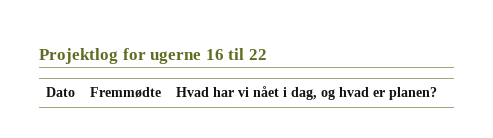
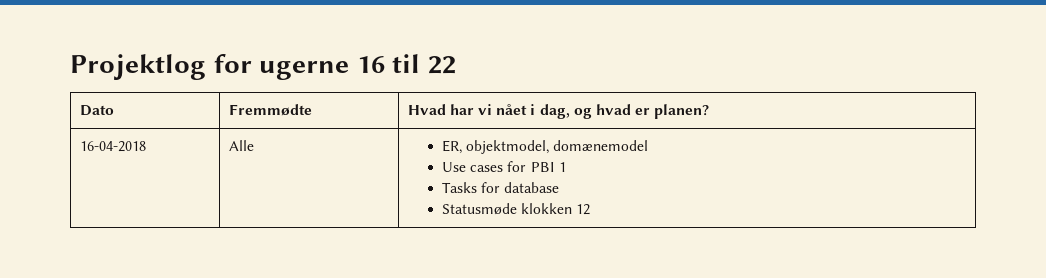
+ 16-04-2018 | Alle | ER, objektmodel, domænemodel
+ Use cases for PBI 1
+ Tasks for database
+ Statusmøde klokken 12

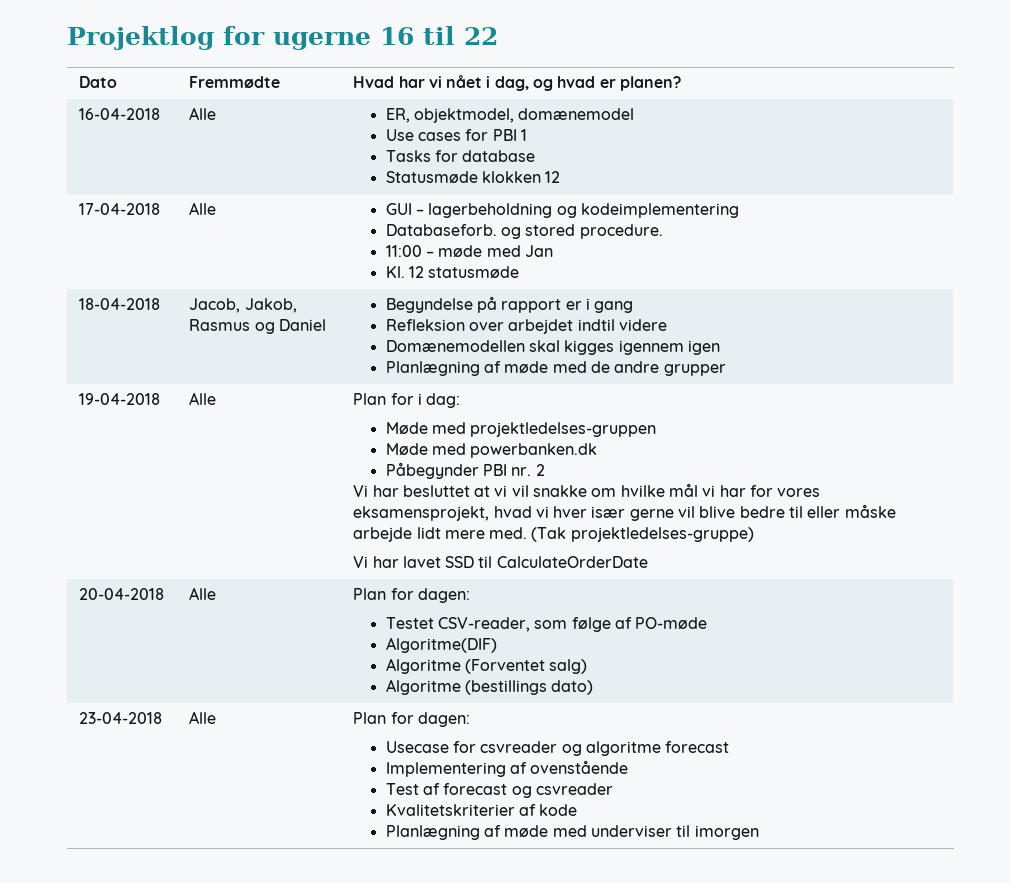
+ 17-04-2018 | Alle | GUI – lagerbeholdning og kodeimplementering
+ Databaseforb. og stored procedure.
+ 11:00 – møde med Jan
+ Kl. 12 statusmøde
+ 18-04-2018 | Jacob, Jakob, Rasmus og Daniel | Begyndelse på rapport er i gang
+ Refleksion over arbejdet indtil videre
+ Domænemodellen skal kigges igennem igen
+ Planlægning af møde med de andre grupper
+ 19-04-2018 | Alle | Plan for i dag:
+ Møde med projektledelses-gruppen
+ Møde med powerbanken.dk
+ Påbegynder PBI nr. 2
+ Vi har besluttet at vi vil snakke om hvilke mål vi har for vores eksamensprojekt, hvad vi hver især gerne vil blive bedre til eller måske arbejde lidt mere med. (Tak projektledelses-gruppe)
+ Vi har lavet SSD til CalculateOrderDate
+ 20-04-2018 | Alle | Plan for dagen:
+ Testet CSV-reader, som følge af PO-møde
+ Algoritme(DIF)
+ Algoritme (Forventet salg)
+ Algoritme (bestillings dato)
+ 23-04-2018 | Alle | Plan for dagen:
+ Usecase for csvreader og algoritme forecast
+ Implementering af ovenstående
+ Test af forecast og csvreader
+ Kvalitetskriterier af kode
+ Planlægning af møde med underviser til imorgen

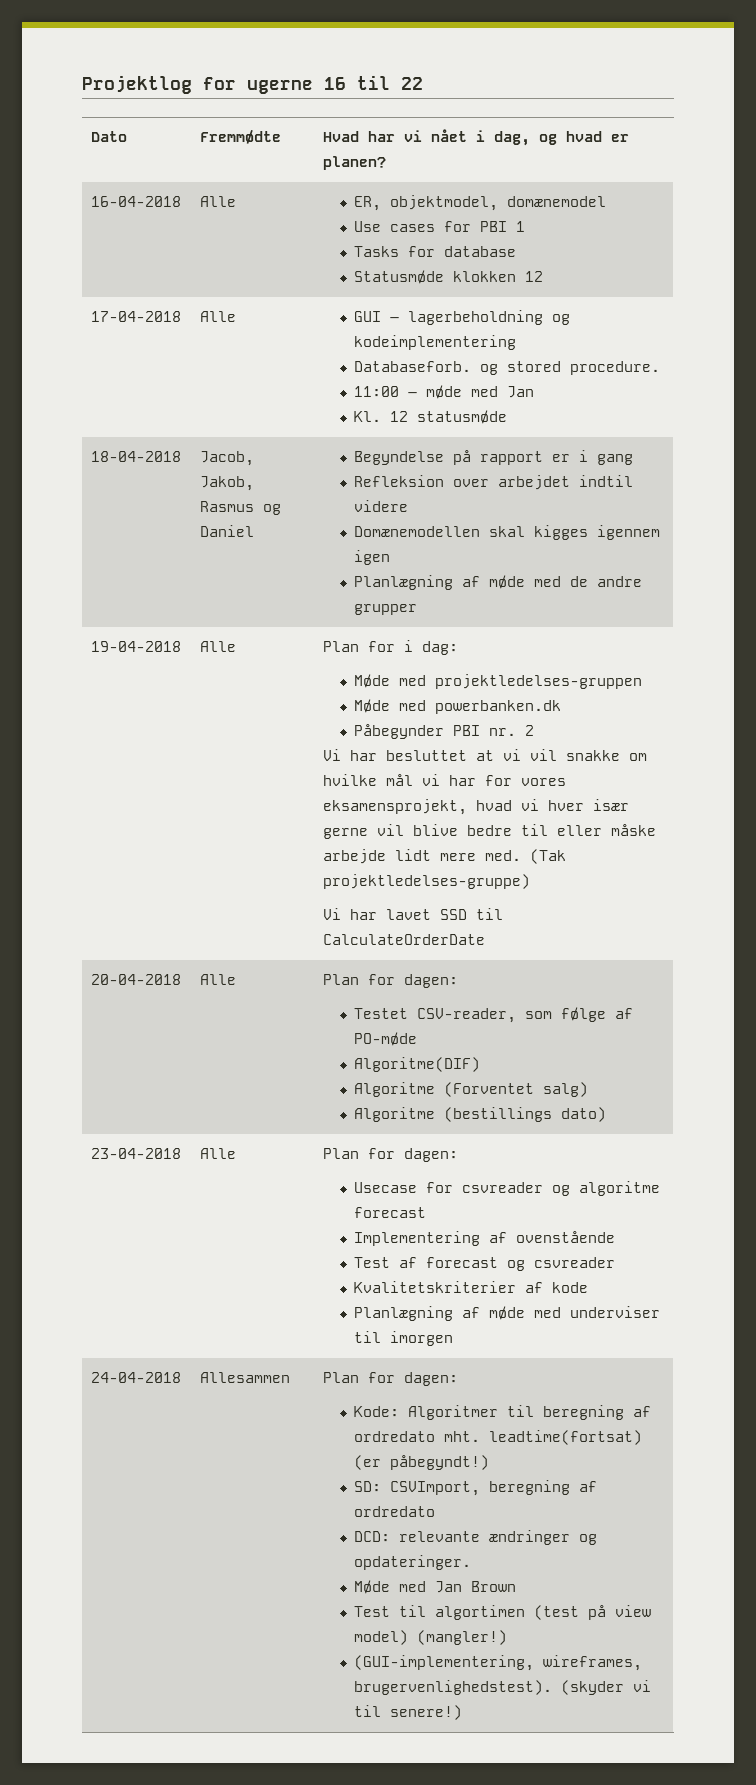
+ 24-04-2018 | Allesammen | Plan for dagen:
+ Kode: Algoritmer til beregning af ordredato mht. leadtime(fortsat) (er påbegyndt!)
+ SD: CSVImport, beregning af ordredato
+ DCD: relevante ændringer og opdateringer.
+ Møde med Jan Brown
+ Test til algortimen (test på view model) (mangler!)
+ (GUI-implementering, wireframes, brugervenlighedstest). (skyder vi til senere!)

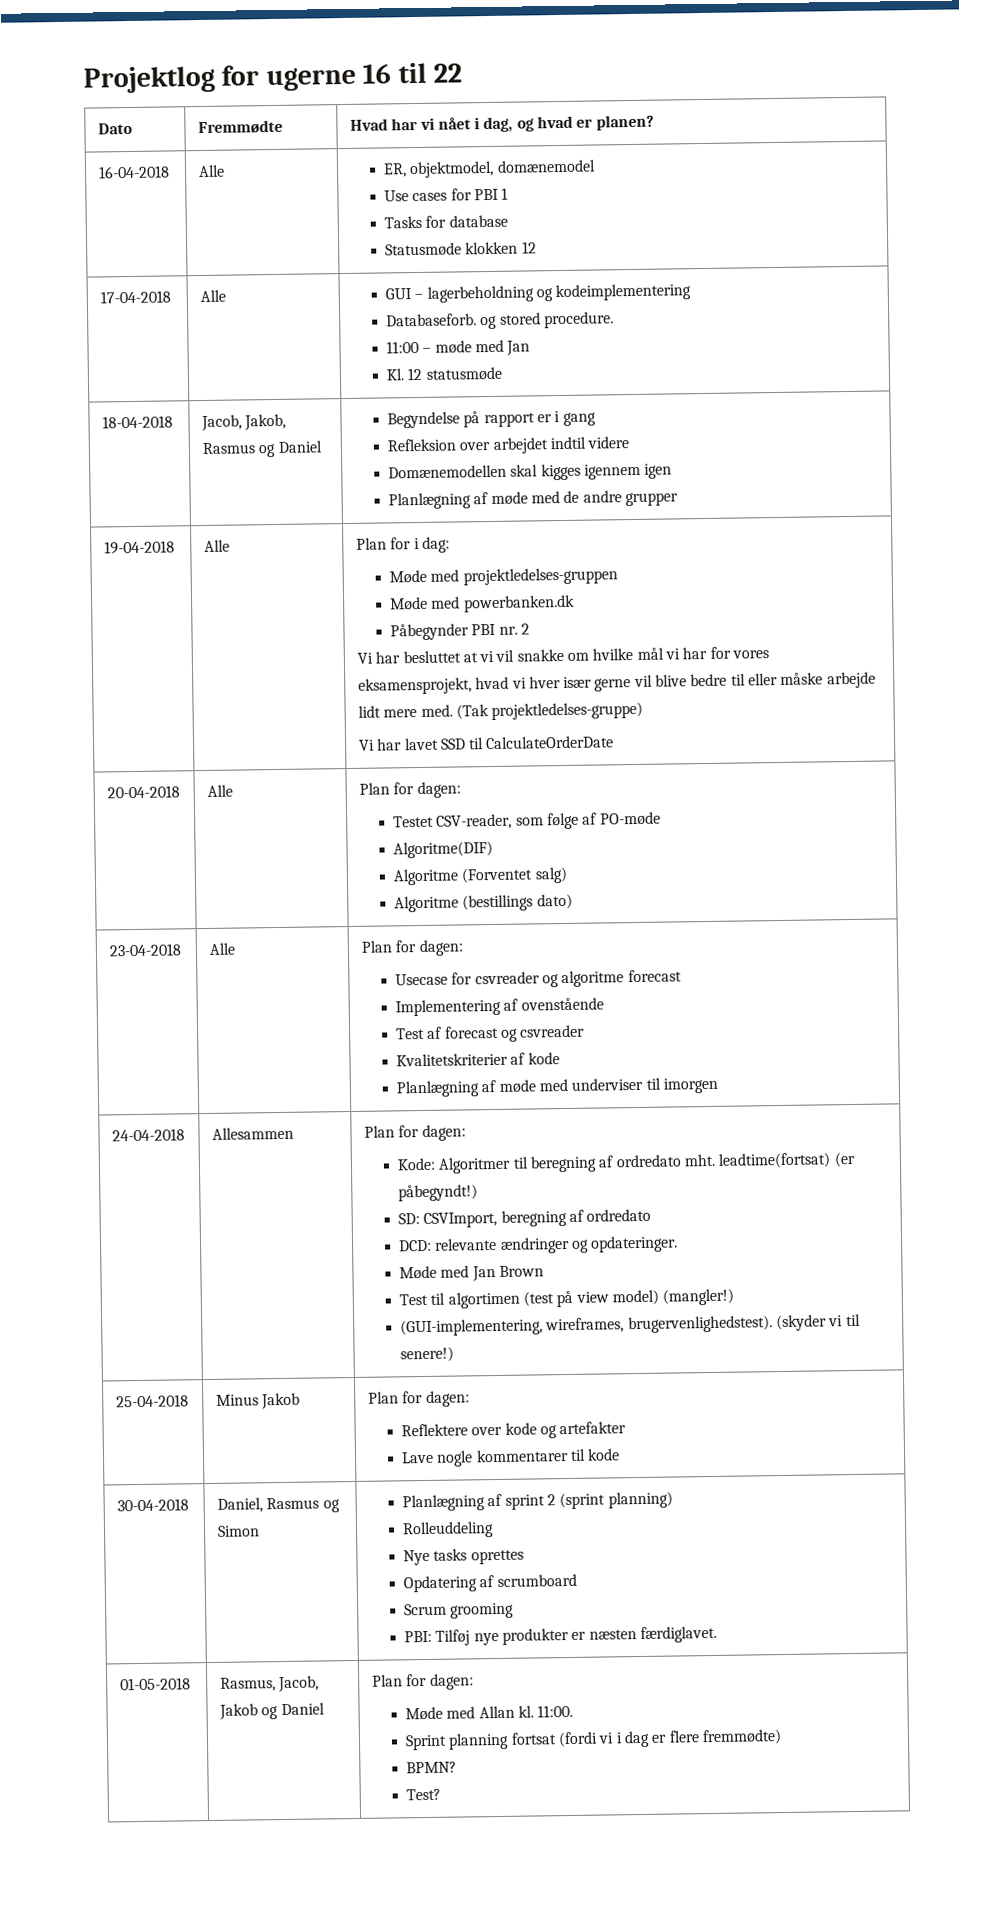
+ 25-04-2018 | Minus Jakob | Plan for dagen:
+ Reflektere over kode og artefakter
+ Lave nogle kommentarer til kode
+ 30-04-2018 | Daniel, Rasmus og Simon | Planlægning af sprint 2 (sprint planning)
+ Rolleuddeling
+ Nye tasks oprettes
+ Opdatering af scrumboard
+ Scrum grooming
+ PBI: Tilføj nye produkter er næsten færdiglavet.
+ 01-05-2018 | Rasmus, Jacob, Jakob og Daniel | Plan for dagen:
+ Møde med Allan kl. 11:00.
+ Sprint planning fortsat (fordi vi i dag er flere fremmødte)
+ BPMN?
+ Test?

